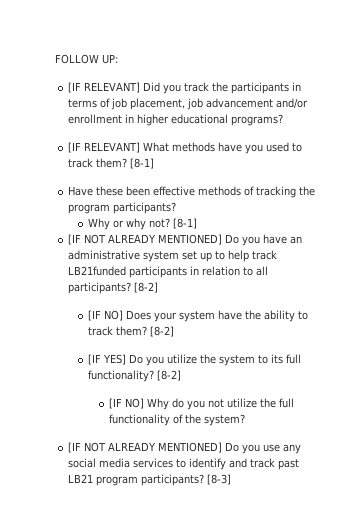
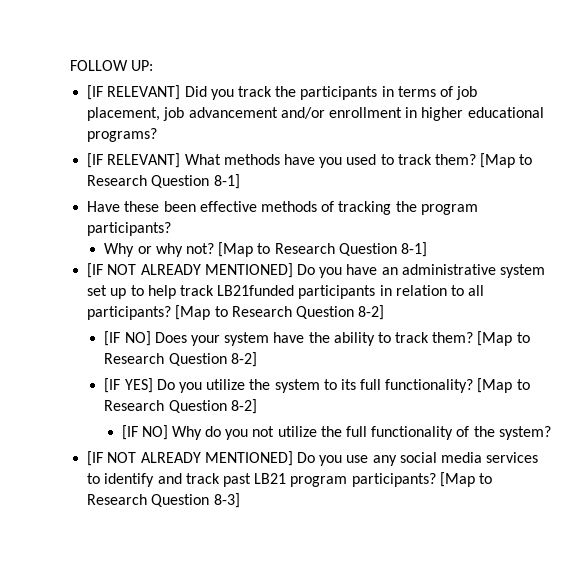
- [IF RELEVANT] What methods have you used to track them? [8-1]
+ [IF RELEVANT] What methods have you used to track them? [Map to Research Question 8-1]
- Why or why not? [8-1]
+ Why or why not? [Map to Research Question 8-1]
- [IF NOT ALREADY MENTIONED] Do you have an administrative system set up to help track LB21funded participants in relation to all participants? [8-2]
+ [IF NOT ALREADY MENTIONED] Do you have an administrative system set up to help track LB21funded participants in relation to all participants? [Map to Research Question 8-2]
- [IF NO] Does your system have the ability to track them? [8-2]
+ [IF NO] Does your system have the ability to track them? [Map to Research Question 8-2]
- [IF YES] Do you utilize the system to its full functionality? [8-2]
+ [IF YES] Do you utilize the system to its full functionality? [Map to Research Question 8-2]
- [8-3]
+ [Map to Research Question 8-3]

